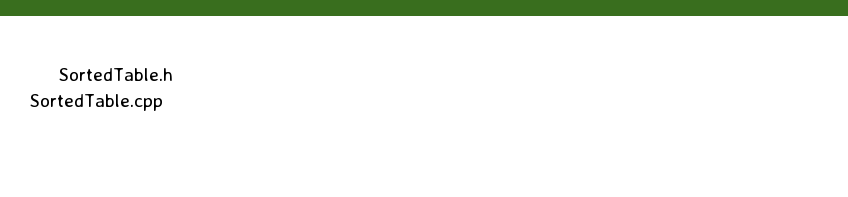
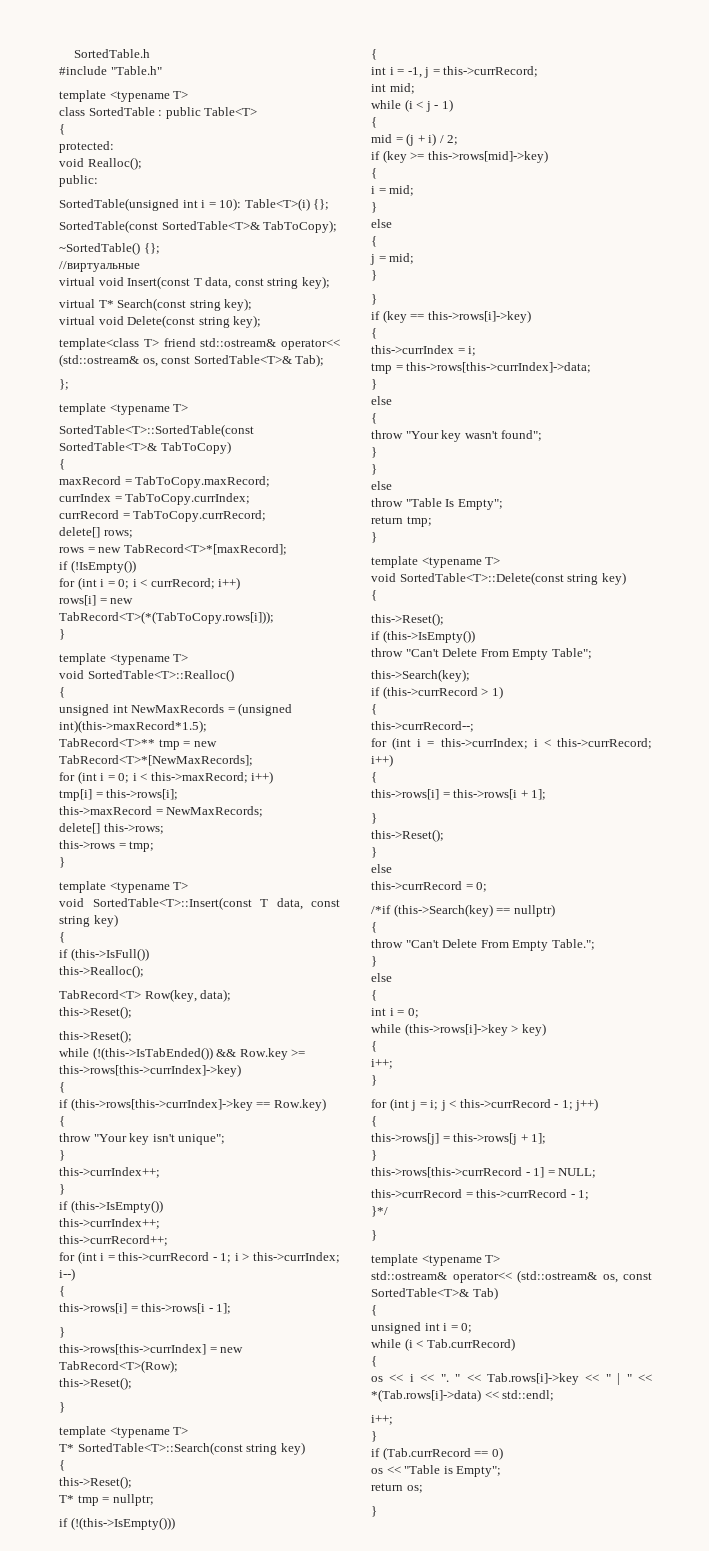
- SortedTable.cpp
+ #include "Table.h"
+ template <typename T>
+ class SortedTable : public Table<T>
+ {
+ protected:
+ void Realloc();
+ public:
+ SortedTable(unsigned int i = 10): Table<T>(i) {};
+ SortedTable(const SortedTable<T>& TabToCopy);
+ ~SortedTable() {};
+ //виртуальные
+ virtual void Insert(const T data, const string key);
+ virtual T* Search(const string key);
+ virtual void Delete(const string key);
+ template<class T> friend std::ostream& operator<< (std::ostream& os, const SortedTable<T>& Tab);
+ };
+ template <typename T>
+ SortedTable<T>::SortedTable(const SortedTable<T>& TabToCopy)
+ {
+ maxRecord = TabToCopy.maxRecord;
+ currIndex = TabToCopy.currIndex;
+ currRecord = TabToCopy.currRecord;
+ delete[] rows;
+ rows = new TabRecord<T>*[maxRecord];
+ if (!IsEmpty())
+ for (int i = 0; i < currRecord; i++)
+ rows[i] = new TabRecord<T>(*(TabToCopy.rows[i]));
+ }
+ template <typename T>
+ void SortedTable<T>::Realloc()
+ {
+ unsigned int NewMaxRecords = (unsigned int)(this->maxRecord*1.5);
+ TabRecord<T>** tmp = new TabRecord<T>*[NewMaxRecords];
+ for (int i = 0; i < this->maxRecord; i++)
+ tmp[i] = this->rows[i];
+ this->maxRecord = NewMaxRecords;
+ delete[] this->rows;
+ this->rows = tmp;
+ }
+ template <typename T>
+ void SortedTable<T>::Insert(const T data, const string key)
+ {
+ if (this->IsFull())
+ this->Realloc();
+ TabRecord<T> Row(key, data);
+ this->Reset();
+ this->Reset();
+ while (!(this->IsTabEnded()) && Row.key >= this->rows[this->currIndex]->key)
+ {
+ if (this->rows[this->currIndex]->key == Row.key)
+ {
+ throw "Your key isn't unique";
+ }
+ this->currIndex++;
+ }
+ if (this->IsEmpty())
+ this->currIndex++;
+ this->currRecord++;
+ for (int i = this->currRecord - 1; i > this->currIndex; i--)
+ {
+ this->rows[i] = this->rows[i - 1];
+ }
+ this->rows[this->currIndex] = new TabRecord<T>(Row);
+ this->Reset();
+ }
+ template <typename T>
+ T* SortedTable<T>::Search(const string key)
+ {
+ this->Reset();
+ T* tmp = nullptr;
+ if (!(this->IsEmpty()))
+ {
+ int i = -1, j = this->currRecord;
+ int mid;
+ while (i < j - 1)
+ {
+ mid = (j + i) / 2;
+ if (key >= this->rows[mid]->key)
+ {
+ i = mid;
+ }
+ else
+ {
+ j = mid;
+ }
+ }
+ if (key == this->rows[i]->key)
+ {
+ this->currIndex = i;
+ tmp = this->rows[this->currIndex]->data;
+ }
+ else
+ {
+ throw "Your key wasn't found";
+ }
+ }
+ else
+ throw "Table Is Empty";
+ return tmp;
+ }
+ template <typename T>
+ void SortedTable<T>::Delete(const string key)
+ {
+ this->Reset();
+ if (this->IsEmpty())
+ throw "Can't Delete From Empty Table";
+ this->Search(key);
+ if (this->currRecord > 1)
+ {
+ this->currRecord--;
+ for (int i = this->currIndex; i < this->currRecord; i++)
+ {
+ this->rows[i] = this->rows[i + 1];
+ }
+ this->Reset();
+ }
+ else
+ this->currRecord = 0;
+ /*if (this->Search(key) == nullptr)
+ {
+ throw "Can't Delete From Empty Table.";
+ }
+ else
+ {
+ int i = 0;
+ while (this->rows[i]->key > key)
+ {
+ i++;
+ }
+ for (int j = i; j < this->currRecord - 1; j++)
+ {
+ this->rows[j] = this->rows[j + 1];
+ }
+ this->rows[this->currRecord - 1] = NULL;
+ this->currRecord = this->currRecord - 1;
+ }*/
+ }
+ template <typename T>
+ std::ostream& operator<< (std::ostream& os, const SortedTable<T>& Tab)
+ {
+ unsigned int i = 0;
+ while (i < Tab.currRecord)
+ {
+ os << i << ". " << Tab.rows[i]->key << " | " << *(Tab.rows[i]->data) << std::endl;
+ i++;
+ }
+ if (Tab.currRecord == 0)
+ os << "Table is Empty";
+ return os;
+ }

